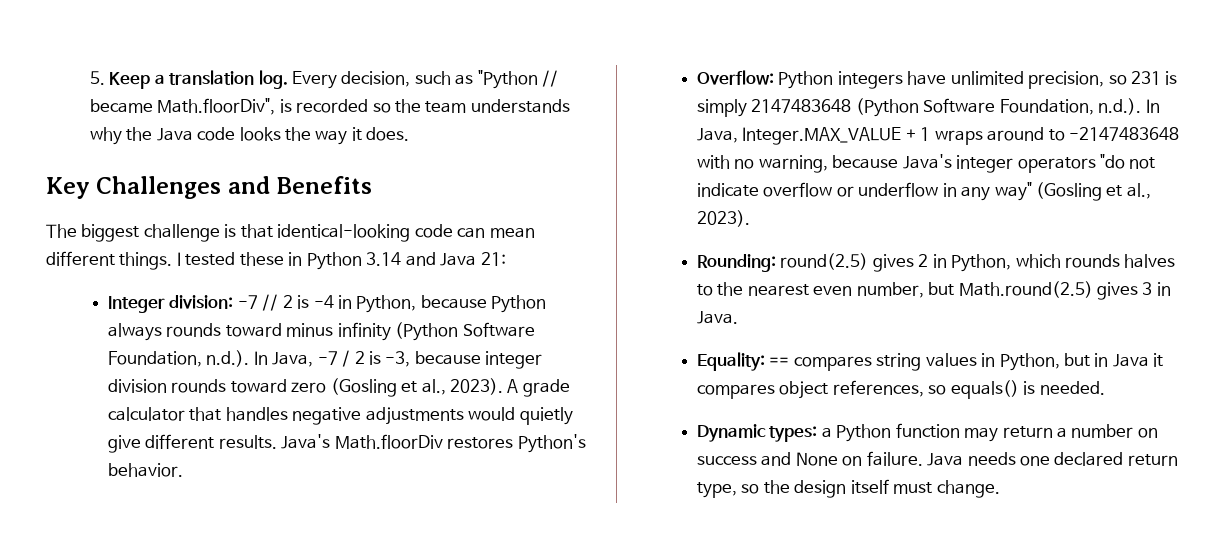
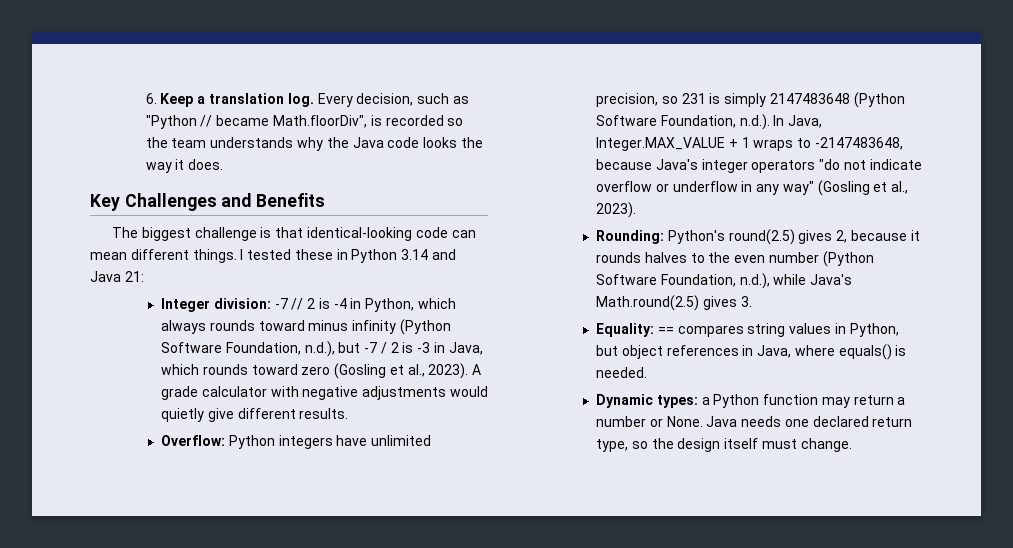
- 5. Keep a translation log.
+ 6. Keep a translation log.
- Integer division: -7 // 2 is -4 in Python, because Python always rounds toward minus infinity (Python Software Foundation, n.d.). In Java, -7 / 2 is -3, because integer division rounds toward zero (Gosling et al., 2023).
+ Integer division: -7 // 2 is -4 in Python, which always rounds toward minus infinity (Python Software Foundation, n.d.), but -7 / 2 is -3 in Java, which rounds toward zero (Gosling et al., 2023).
- A grade calculator that handles negative adjustments would quietly give different results. Java's Math.floorDiv restores Python's behavior.
+ A grade calculator with negative adjustments would quietly give different results.
- Overflow: Python integers have unlimited precision, so 231 is simply 2147483648 (Python Software Foundation, n.d.). In Java, Integer.MAX_VALUE + 1 wraps around to -2147483648 with no warning, because Java's integer operators "do not indicate overflow or underflow in any way" (Gosling et al., 2023).
+ Overflow: Python integers have unlimited precision, so 231 is simply 2147483648 (Python Software Foundation, n.d.). In Java, Integer.MAX_VALUE + 1 wraps to -2147483648, because Java's integer operators "do not indicate overflow or underflow in any way" (Gosling et al., 2023).
- Rounding: round(2.5) gives 2 in Python, which rounds halves to the nearest even number, but Math.round(2.5) gives 3 in Java.
+ Rounding: Python's round(2.5) gives 2, because it rounds halves to the even number (Python Software Foundation, n.d.), while Java's Math.round(2.5) gives 3.
- Equality: == compares string values in Python, but in Java it compares object references, so equals() is needed.
+ Equality: == compares string values in Python, but object references in Java, where equals() is needed.
- Dynamic types: a Python function may return a number on success and None on failure.
+ Dynamic types: a Python function may return a number or None.

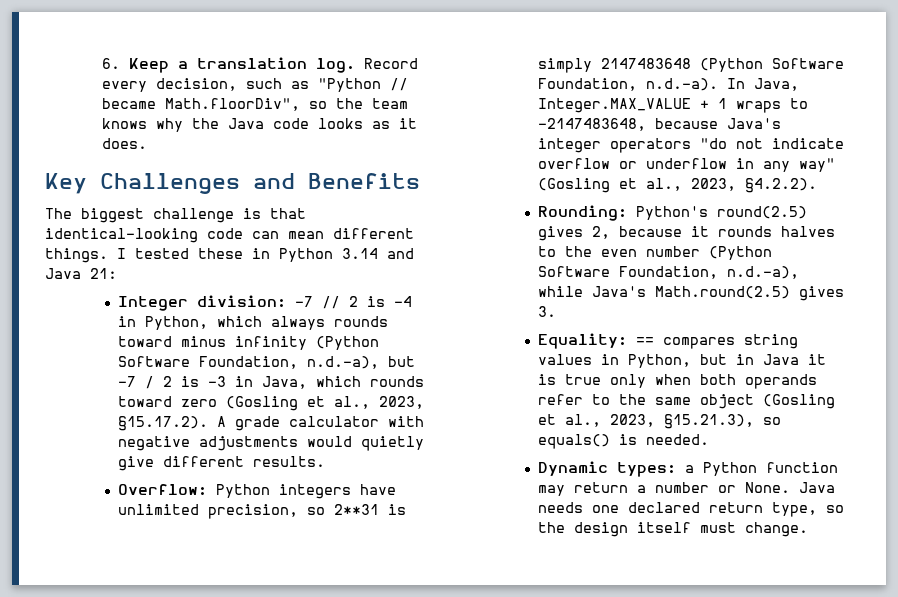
- Every decision, such as "Python // became Math.floorDiv", is recorded so the team understands why the Java code looks the way it does.
+ Record every decision, such as "Python // became Math.floorDiv", so the team knows why the Java code looks as it does.
- Integer division: -7 // 2 is -4 in Python, which always rounds toward minus infinity (Python Software Foundation, n.d.), but -7 / 2 is -3 in Java, which rounds toward zero (Gosling et al., 2023). A grade calculator with negative adjustments would quietly give different results.
+ Integer division: -7 // 2 is -4 in Python, which always rounds toward minus infinity (Python Software Foundation, n.d.-a), but -7 / 2 is -3 in Java, which rounds toward zero (Gosling et al., 2023, §15.17.2). A grade calculator with negative adjustments would quietly give different results.
- Overflow: Python integers have unlimited precision, so 231 is simply 2147483648 (Python Software Foundation, n.d.). In Java, Integer.MAX_VALUE + 1 wraps to -2147483648, because Java's integer operators "do not indicate overflow or underflow in any way" (Gosling et al., 2023).
+ Overflow: Python integers have unlimited precision, so 2**31 is simply 2147483648 (Python Software Foundation, n.d.-a). In Java, Integer.MAX_VALUE + 1 wraps to -2147483648, because Java's integer operators "do not indicate overflow or underflow in any way" (Gosling et al., 2023, §4.2.2).
- Rounding: Python's round(2.5) gives 2, because it rounds halves to the even number (Python Software Foundation, n.d.), while Java's Math.round(2.5) gives 3.
+ Rounding: Python's round(2.5) gives 2, because it rounds halves to the even number (Python Software Foundation, n.d.-a), while Java's Math.round(2.5) gives 3.
- Equality: == compares string values in Python, but object references in Java, where equals() is needed.
+ Equality: == compares string values in Python, but in Java it is true only when both operands refer to the same object (Gosling et al., 2023, §15.21.3), so equals() is needed.

